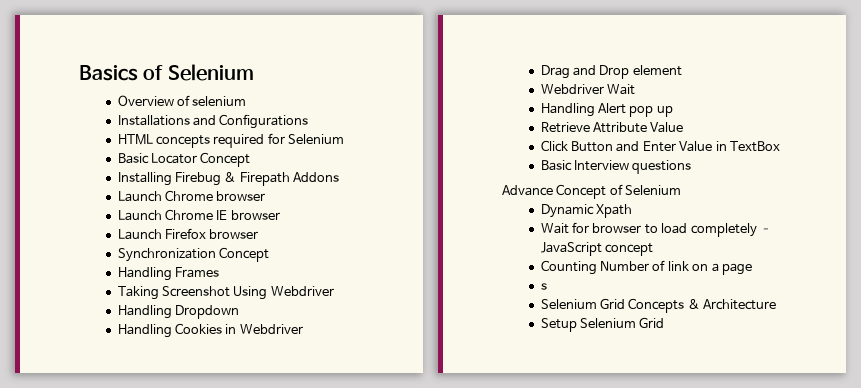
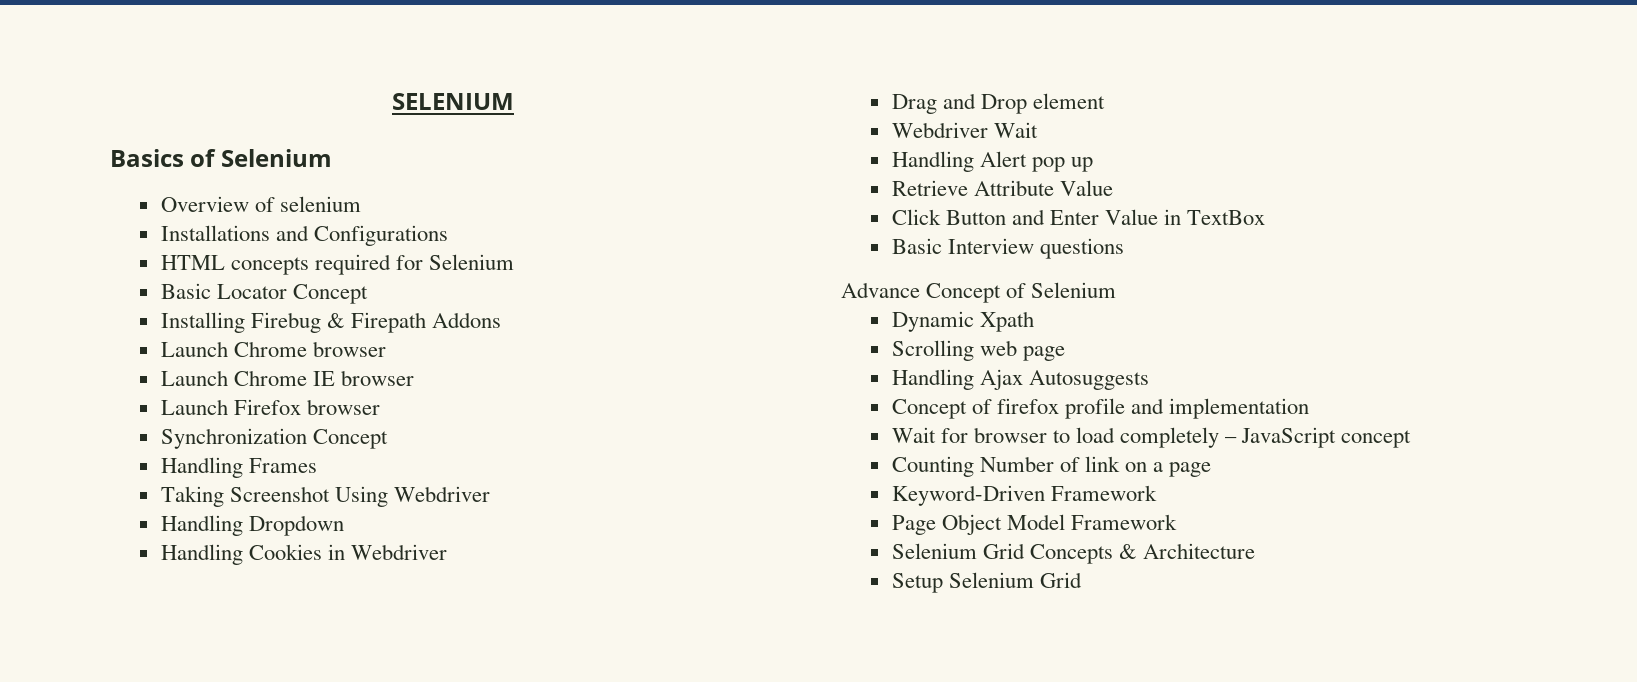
+ SELENIUM
+ Scrolling web page
+ Handling Ajax Autosuggests
+ Concept of firefox profile and implementation
- s
+ Keyword-Driven Framework
+ Page Object Model Framework

